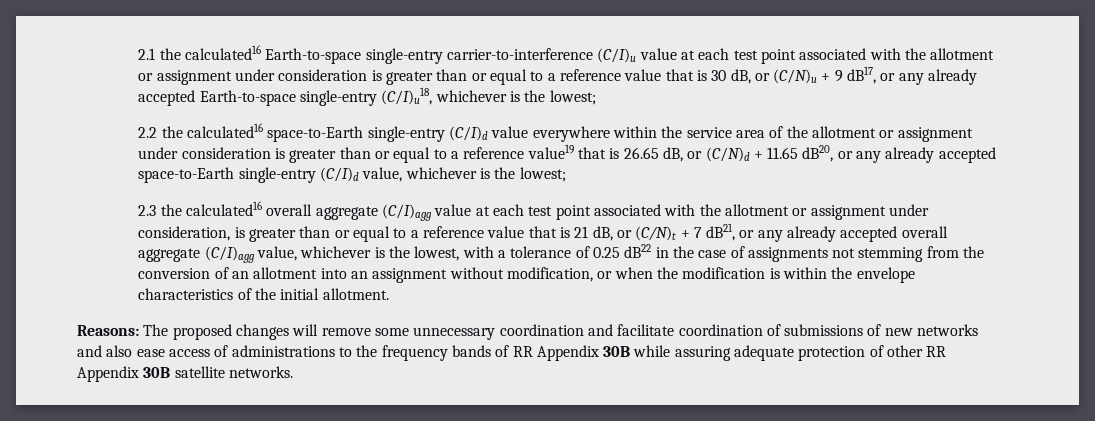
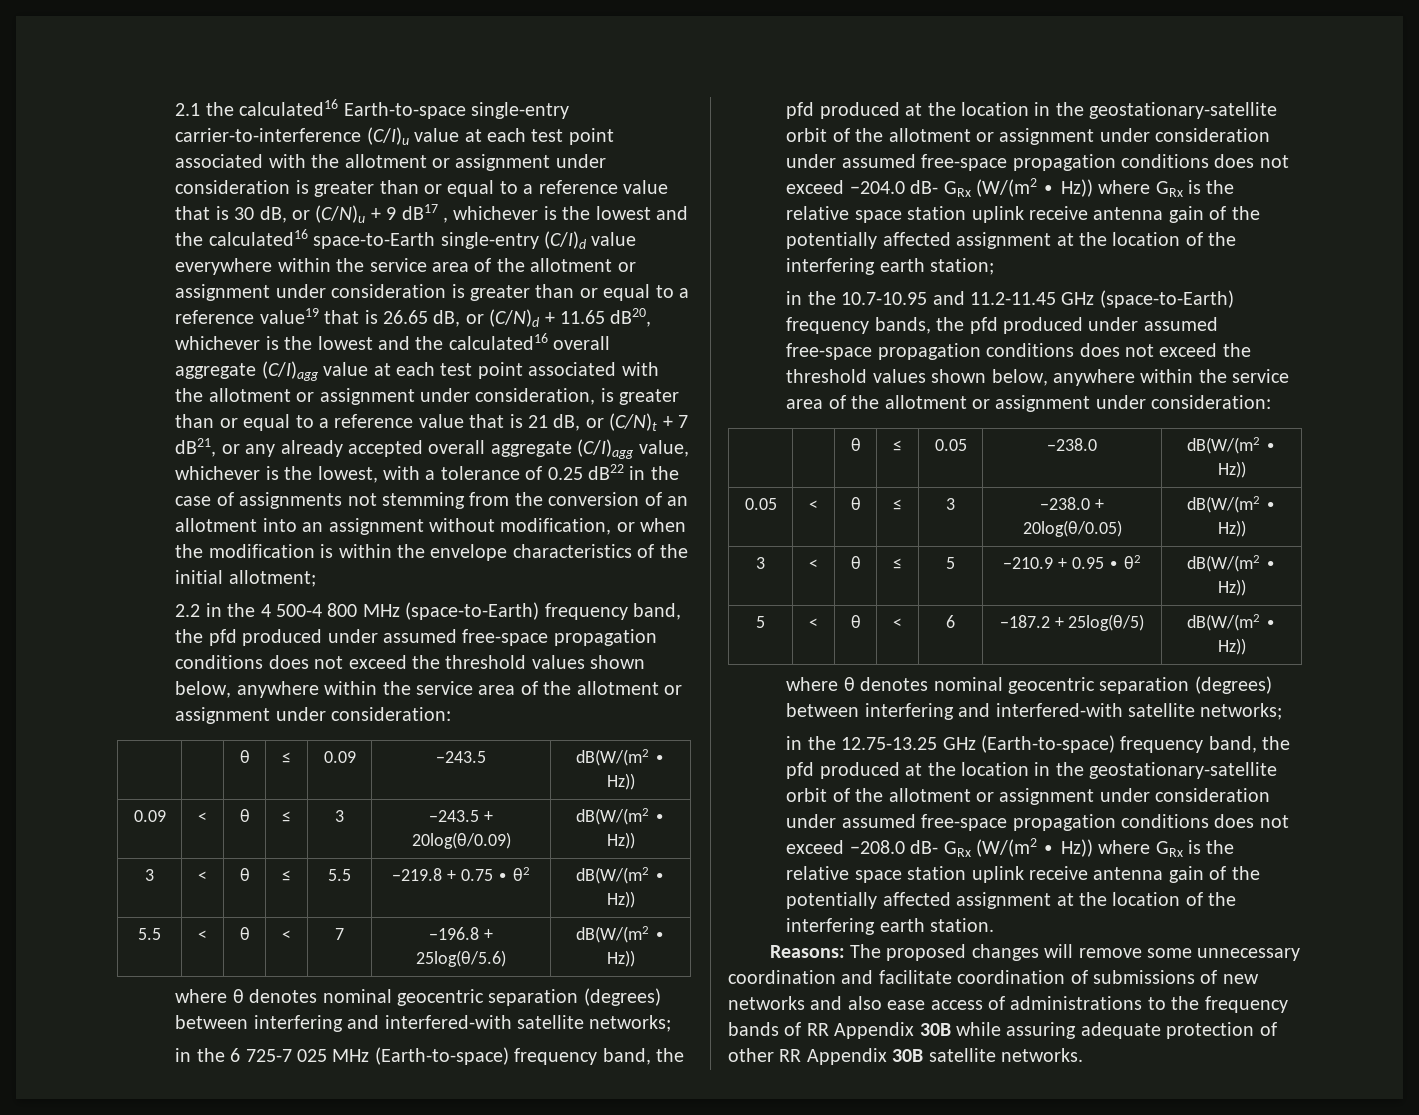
- 2.1 the calculated16 Earth-to-space single-entry carrier-to-interference (C/I)u value at each test point associated with the allotment or assignment under consideration is greater than or equal to a reference value that is 30 dB, or (C/N)u + 9 dB17, or any already accepted Earth-to-space single-entry (C/I)u18, whichever is the lowest;
- 2.2 the calculated16 space-to-Earth single-entry (C/I)d value everywhere within the service area of the allotment or assignment under consideration is greater than or equal to a reference value19 that is 26.65 dB, or (C/N)d + 11.65 dB20, or any already accepted space-to-Earth single-entry (C/I)d value, whichever is the lowest;
- 2.3 the calculated16 overall aggregate (C/I)agg value at each test point associated with the allotment or assignment under consideration, is greater than or equal to a reference value that is 21 dB, or (C/N)t + 7 dB21, or any already accepted overall aggregate (C/I)agg value, whichever is the lowest, with a tolerance of 0.25 dB22 in the case of assignments not stemming from the conversion of an allotment into an assignment without modification, or when the modification is within the envelope characteristics of the initial allotment.
+ 2.1 the calculated16 Earth-to-space single-entry carrier-to-interference (C/I)u value at each test point associated with the allotment or assignment under consideration is greater than or equal to a reference value that is 30 dB, or (C/N)u + 9 dB17 , whichever is the lowest and the calculated16 space-to-Earth single-entry (C/I)d value everywhere within the service area of the allotment or assignment under consideration is greater than or equal to a reference value19 that is 26.65 dB, or (C/N)d + 11.65 dB20, whichever is the lowest and the calculated16 overall aggregate (C/I)agg value at each test point associated with the allotment or assignment under consideration, is greater than or equal to a reference value that is 21 dB, or (C/N)t + 7 dB21, or any already accepted overall aggregate (C/I)agg value, whichever is the lowest, with a tolerance of 0.25 dB22 in the case of assignments not stemming from the conversion of an allotment into an assignment without modification, or when the modification is within the envelope characteristics of the initial allotment;
+ 2.2 in the 4 500-4 800 MHz (space-to-Earth) frequency band, the pfd produced under assumed free-space propagation conditions does not exceed the threshold values shown below, anywhere within the service area of the allotment or assignment under consideration:
+ | | θ | ≤ | 0.09 | −243.5 | dB(W/(m2 ∙ Hz))
+ 0.09 | < | θ | ≤ | 3 | −243.5 + 20log(θ/0.09) | dB(W/(m2 ∙ Hz))
+ 3 | < | θ | ≤ | 5.5 | −219.8 + 0.75 ∙ θ2 | dB(W/(m2 ∙ Hz))
+ 5.5 | < | θ | < | 7 | −196.8 + 25log(θ/5.6) | dB(W/(m2 ∙ Hz))
+ where θ denotes nominal geocentric separation (degrees) between interfering and interfered-with satellite networks;
+ in the 6 725-7 025 MHz (Earth-to-space) frequency band, the pfd produced at the location in the geostationary-satellite orbit of the allotment or assignment under consideration under assumed free-space propagation conditions does not exceed −204.0 dB- GRx (W/(m2 ∙ Hz)) where GRx is the relative space station uplink receive antenna gain of the potentially affected assignment at the location of the interfering earth station;
+ in the 10.7-10.95 and 11.2-11.45 GHz (space-to-Earth) frequency bands, the pfd produced under assumed free-space propagation conditions does not exceed the threshold values shown below, anywhere within the service area of the allotment or assignment under consideration:
+ | | θ | ≤ | 0.05 | −238.0 | dB(W/(m2 ∙ Hz))
+ 0.05 | < | θ | ≤ | 3 | −238.0 + 20log(θ/0.05) | dB(W/(m2 ∙ Hz))
+ 3 | < | θ | ≤ | 5 | −210.9 + 0.95 ∙ θ2 | dB(W/(m2 ∙ Hz))
+ 5 | < | θ | < | 6 | −187.2 + 25log(θ/5) | dB(W/(m2 ∙ Hz))
+ where θ denotes nominal geocentric separation (degrees) between interfering and interfered-with satellite networks;
+ in the 12.75-13.25 GHz (Earth-to-space) frequency band, the pfd produced at the location in the geostationary-satellite orbit of the allotment or assignment under consideration under assumed free-space propagation conditions does not exceed −208.0 dB- GRx (W/(m2 ∙ Hz)) where GRx is the relative space station uplink receive antenna gain of the potentially affected assignment at the location of the interfering earth station.

